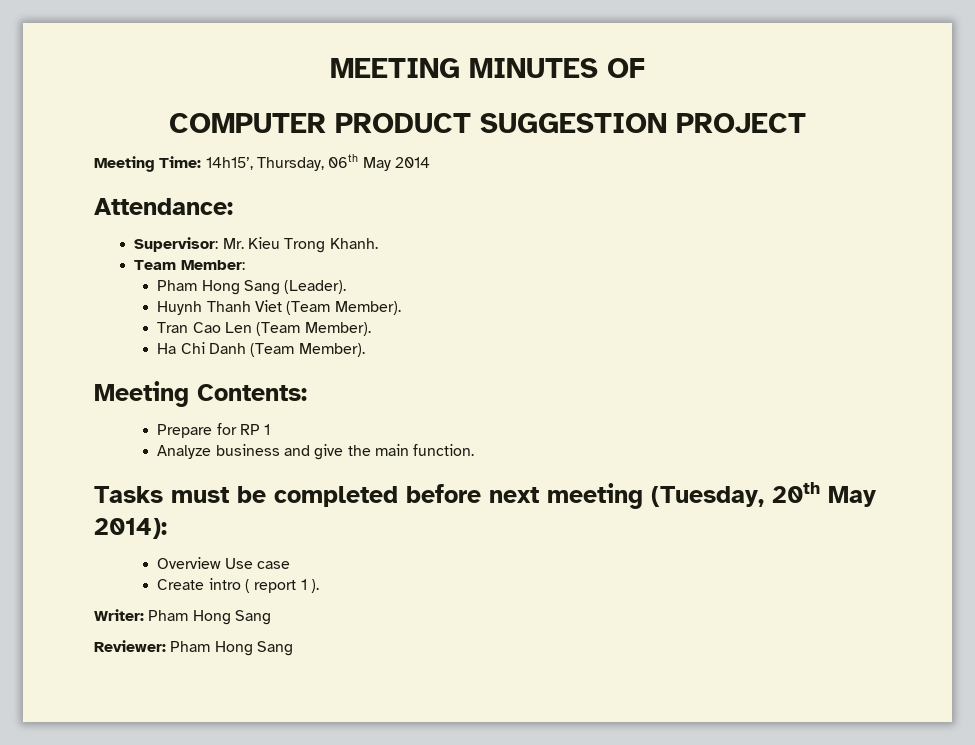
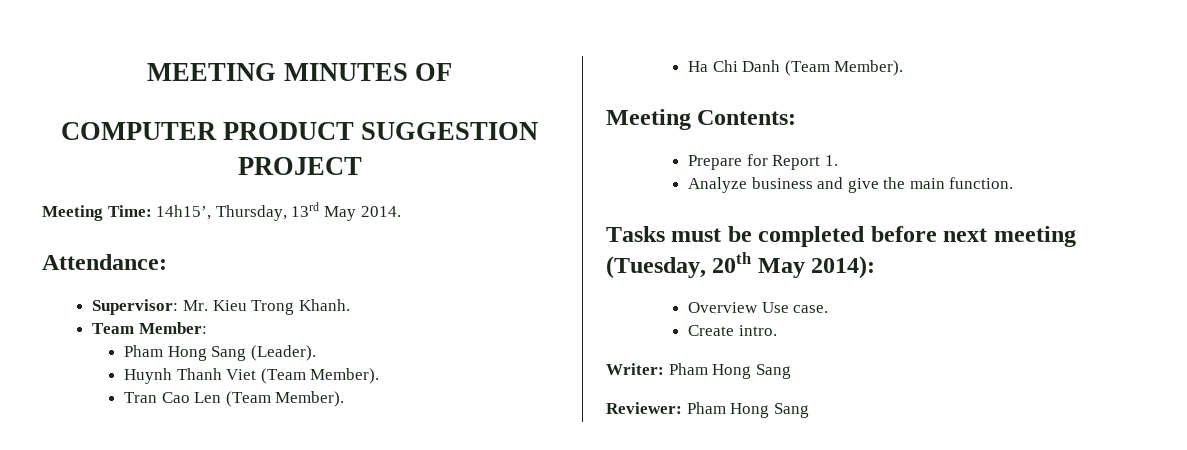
- Meeting Time: 14h15’, Thursday, 06th May 2014
+ Meeting Time: 14h15’, Thursday, 13rd May 2014.
- Prepare for RP 1
+ Prepare for Report 1.
- Overview Use case
+ Overview Use case.
- Create intro ( report 1 ).
+ Create intro.

